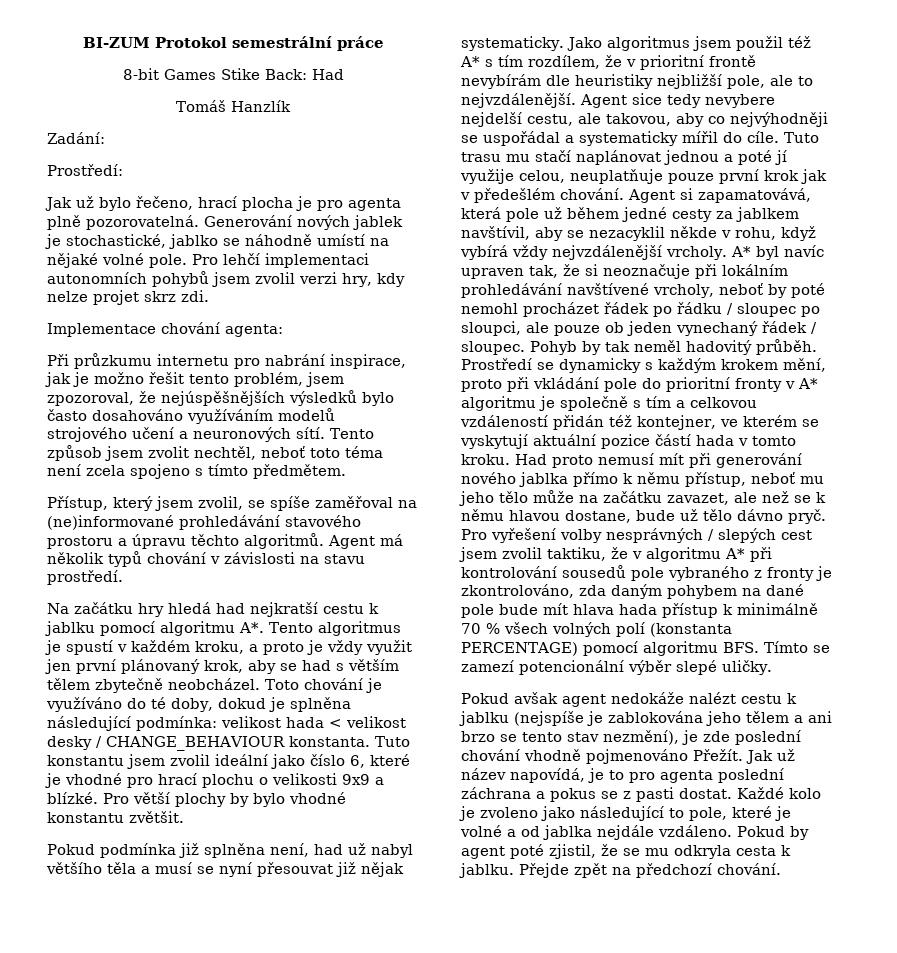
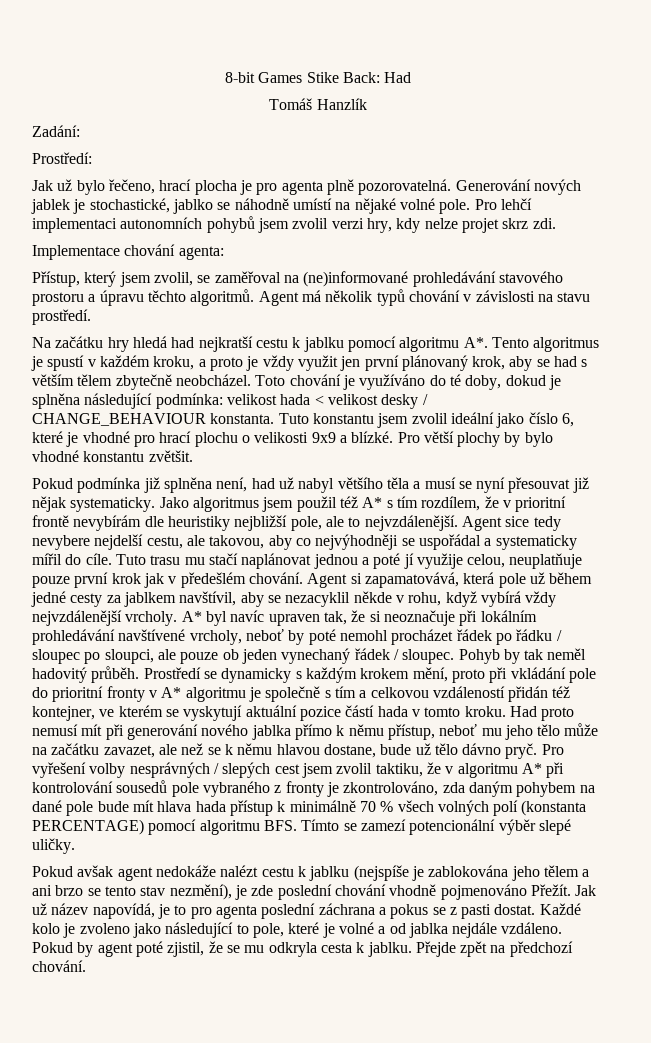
- BI-ZUM Protokol semestrální práce
- Při průzkumu internetu pro nabrání inspirace, jak je možno řešit tento problém, jsem zpozoroval, že nejúspěšnějších výsledků bylo často dosahováno využíváním modelů strojového učení a neuronových sítí. Tento způsob jsem zvolit nechtěl, neboť toto téma není zcela spojeno s tímto předmětem.
- Přístup, který jsem zvolil, se spíše zaměřoval na (ne)informované prohledávání stavového prostoru a úpravu těchto algoritmů.
+ Přístup, který jsem zvolil, se zaměřoval na (ne)informované prohledávání stavového prostoru a úpravu těchto algoritmů.

